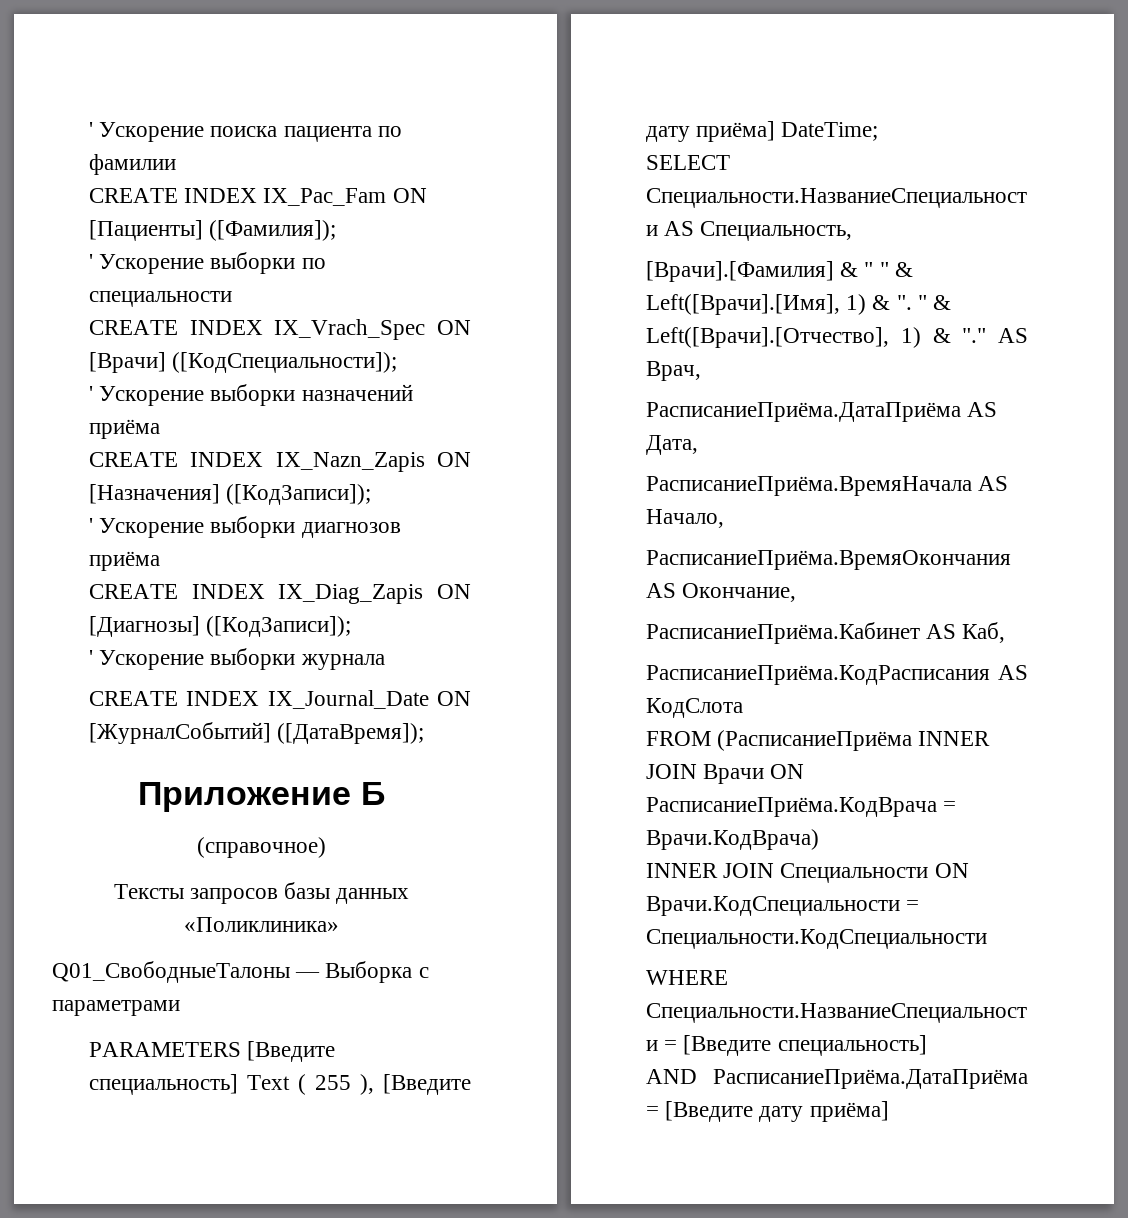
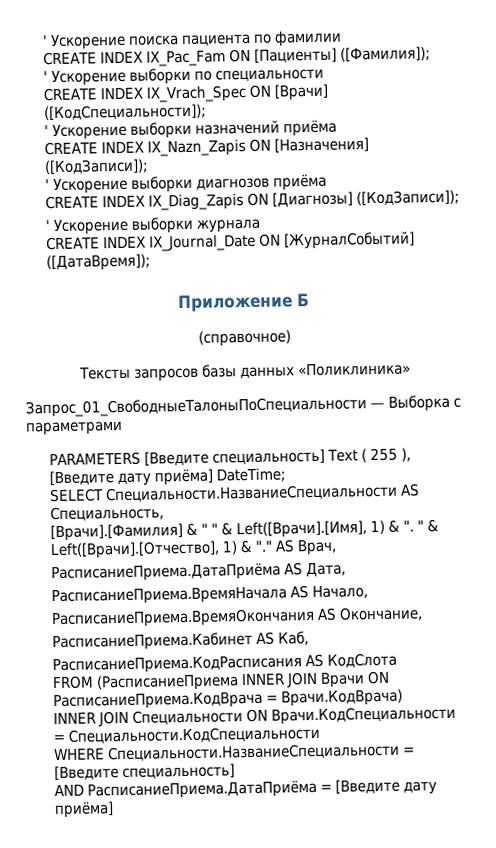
- Q01_СвободныеТалоны — Выборка с параметрами
+ Запрос_01_СвободныеТалоныПоСпециальности — Выборка с параметрами
- РасписаниеПриёма.ДатаПриёма AS Дата,
+ РасписаниеПриема.ДатаПриёма AS Дата,
- РасписаниеПриёма.ВремяНачала AS Начало,
+ РасписаниеПриема.ВремяНачала AS Начало,
- РасписаниеПриёма.ВремяОкончания AS Окончание,
+ РасписаниеПриема.ВремяОкончания AS Окончание,
- РасписаниеПриёма.Кабинет AS Каб,
+ РасписаниеПриема.Кабинет AS Каб,
- РасписаниеПриёма.КодРасписания AS КодСлота
+ РасписаниеПриема.КодРасписания AS КодСлота
- FROM (РасписаниеПриёма INNER JOIN Врачи ON РасписаниеПриёма.КодВрача = Врачи.КодВрача)
+ FROM (РасписаниеПриема INNER JOIN Врачи ON РасписаниеПриема.КодВрача = Врачи.КодВрача)
- AND РасписаниеПриёма.ДатаПриёма = [Введите дату приёма]
+ AND РасписаниеПриема.ДатаПриёма = [Введите дату приёма]

